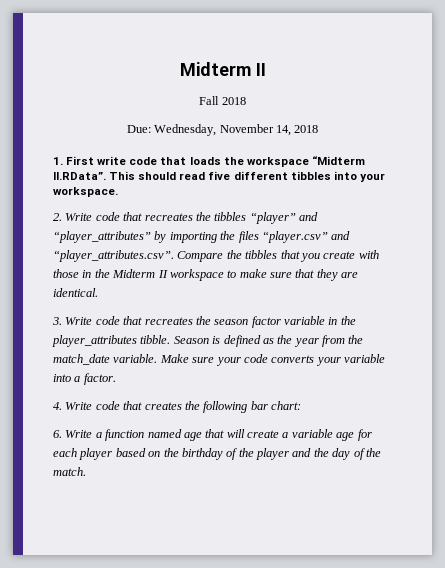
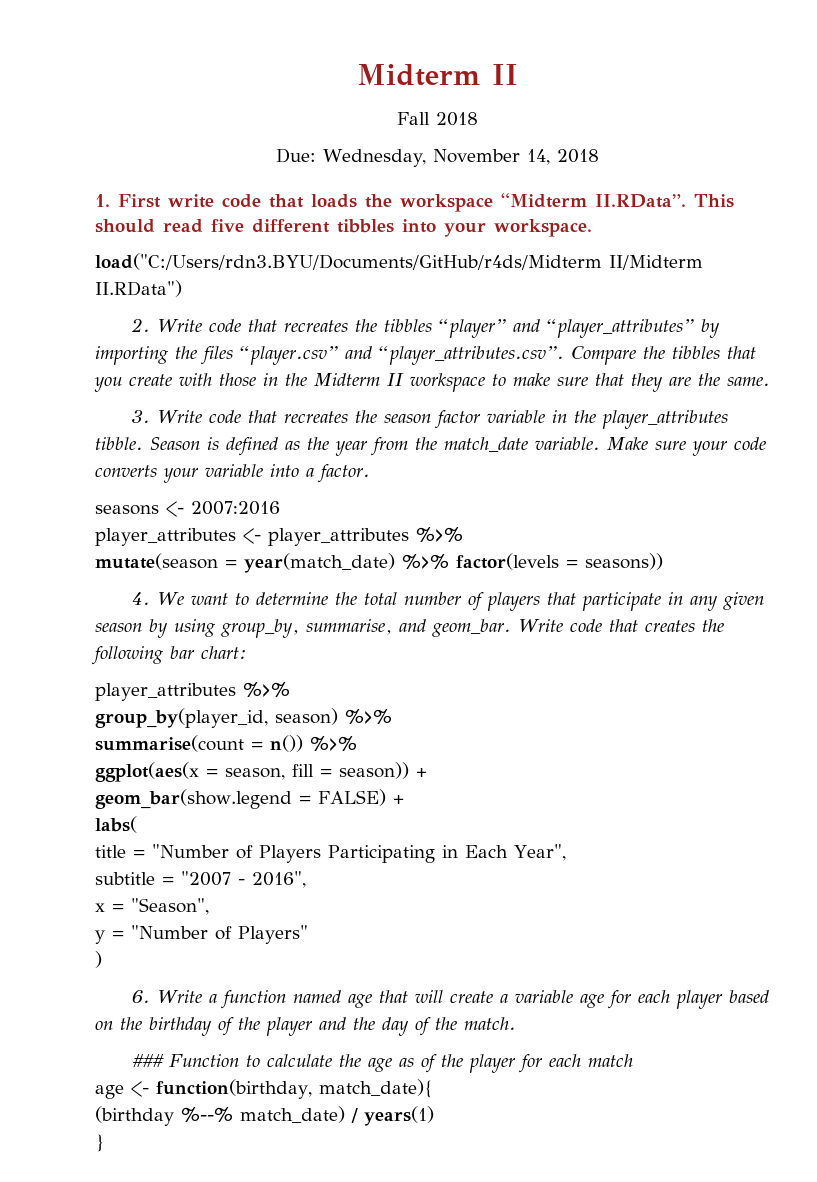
+ load("C:/Users/rdn3.BYU/Documents/GitHub/r4ds/Midterm II/Midterm II.RData")
- 2. Write code that recreates the tibbles “player” and “player_attributes” by importing the files “player.csv” and “player_attributes.csv”. Compare the tibbles that you create with those in the Midterm II workspace to make sure that they are identical.
+ 2. Write code that recreates the tibbles “player” and “player_attributes” by importing the files “player.csv” and “player_attributes.csv”. Compare the tibbles that you create with those in the Midterm II workspace to make sure that they are the same.
- 4. Write code that creates the following bar chart:
+ seasons <- 2007:2016
+ player_attributes <- player_attributes %>%
+ mutate(season = year(match_date) %>% factor(levels = seasons))
+ 4. We want to determine the total number of players that participate in any given season by using group_by, summarise, and geom_bar. Write code that creates the following bar chart:
+ player_attributes %>%
+ group_by(player_id, season) %>%
+ summarise(count = n()) %>%
+ ggplot(aes(x = season, fill = season)) +
+ geom_bar(show.legend = FALSE) +
+ labs(
+ title = "Number of Players Participating in Each Year",
+ subtitle = "2007 - 2016",
+ x = "Season",
+ y = "Number of Players"
+ )
+ ### Function to calculate the age as of the player for each match
+ age <- function(birthday, match_date){
+ (birthday %--% match_date) / years(1)
+ }

